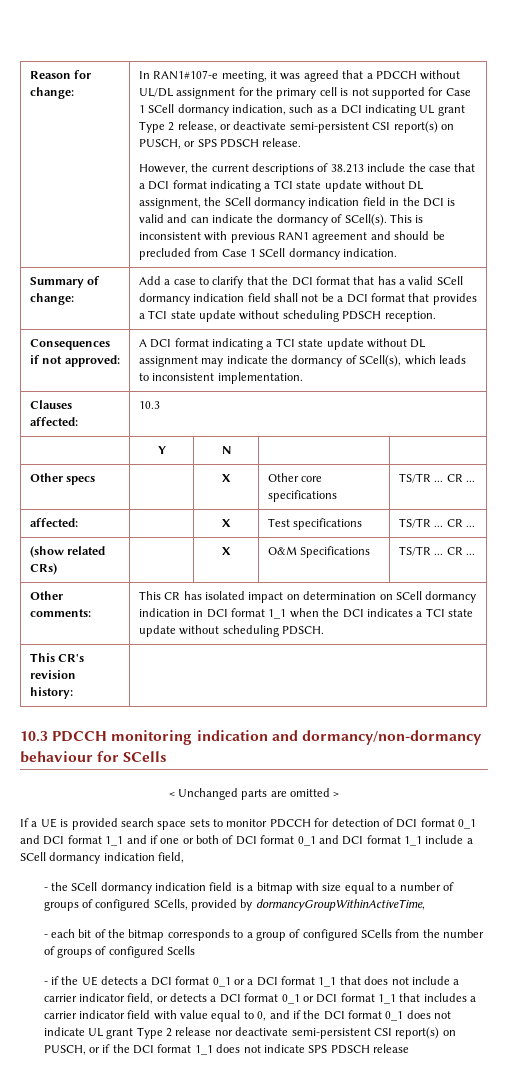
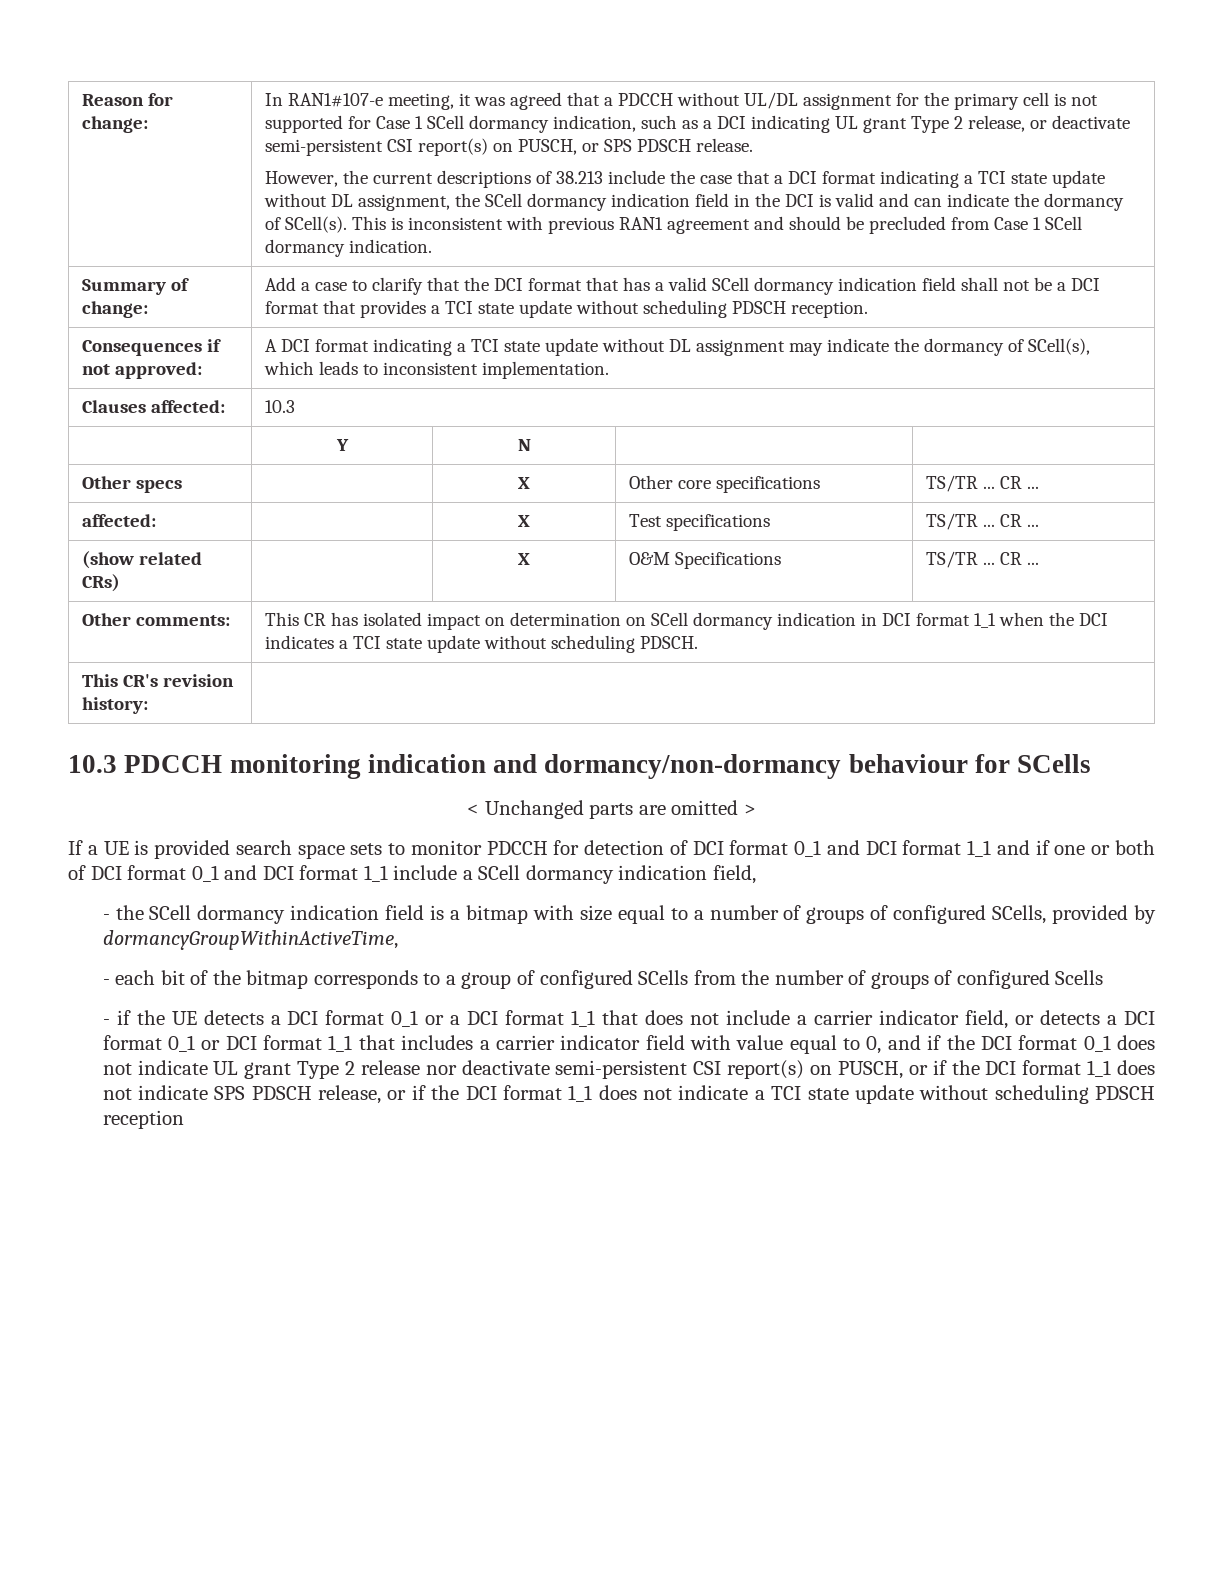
- - if the UE detects a DCI format 0_1 or a DCI format 1_1 that does not include a carrier indicator field, or detects a DCI format 0_1 or DCI format 1_1 that includes a carrier indicator field with value equal to 0, and if the DCI format 0_1 does not indicate UL grant Type 2 release nor deactivate semi-persistent CSI report(s) on PUSCH, or if the DCI format 1_1 does not indicate SPS PDSCH release
+ - if the UE detects a DCI format 0_1 or a DCI format 1_1 that does not include a carrier indicator field, or detects a DCI format 0_1 or DCI format 1_1 that includes a carrier indicator field with value equal to 0, and if the DCI format 0_1 does not indicate UL grant Type 2 release nor deactivate semi-persistent CSI report(s) on PUSCH, or if the DCI format 1_1 does not indicate SPS PDSCH release, or if the DCI format 1_1 does not indicate a TCI state update without scheduling PDSCH reception

